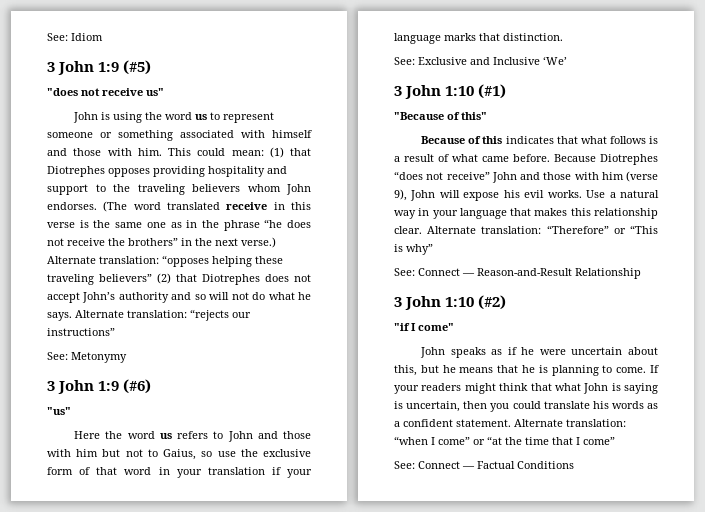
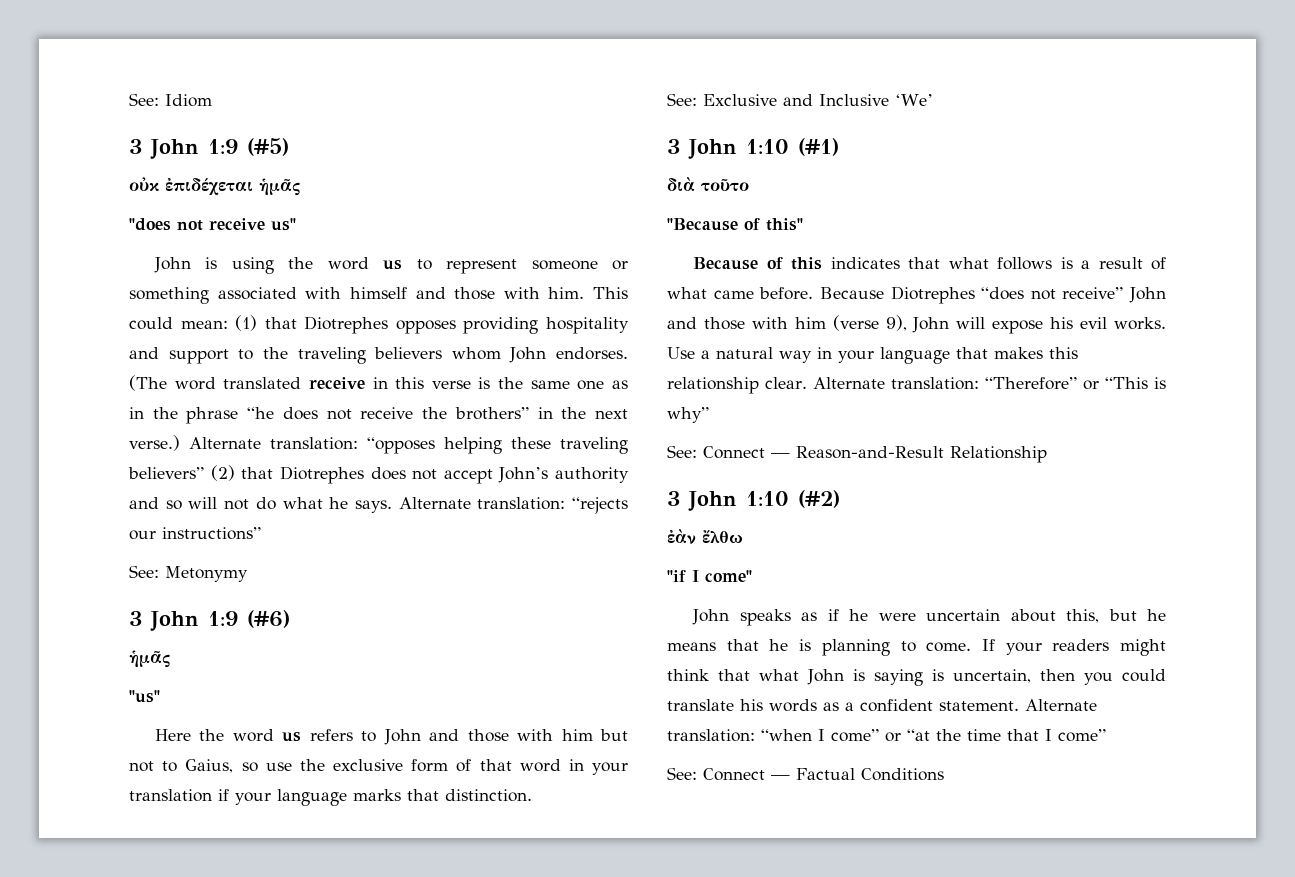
+ οὐκ ἐπιδέχεται ἡμᾶς
  3 John 1:9 (#6)
+ ἡμᾶς
+ διὰ τοῦτο
+ ἐὰν ἔλθω

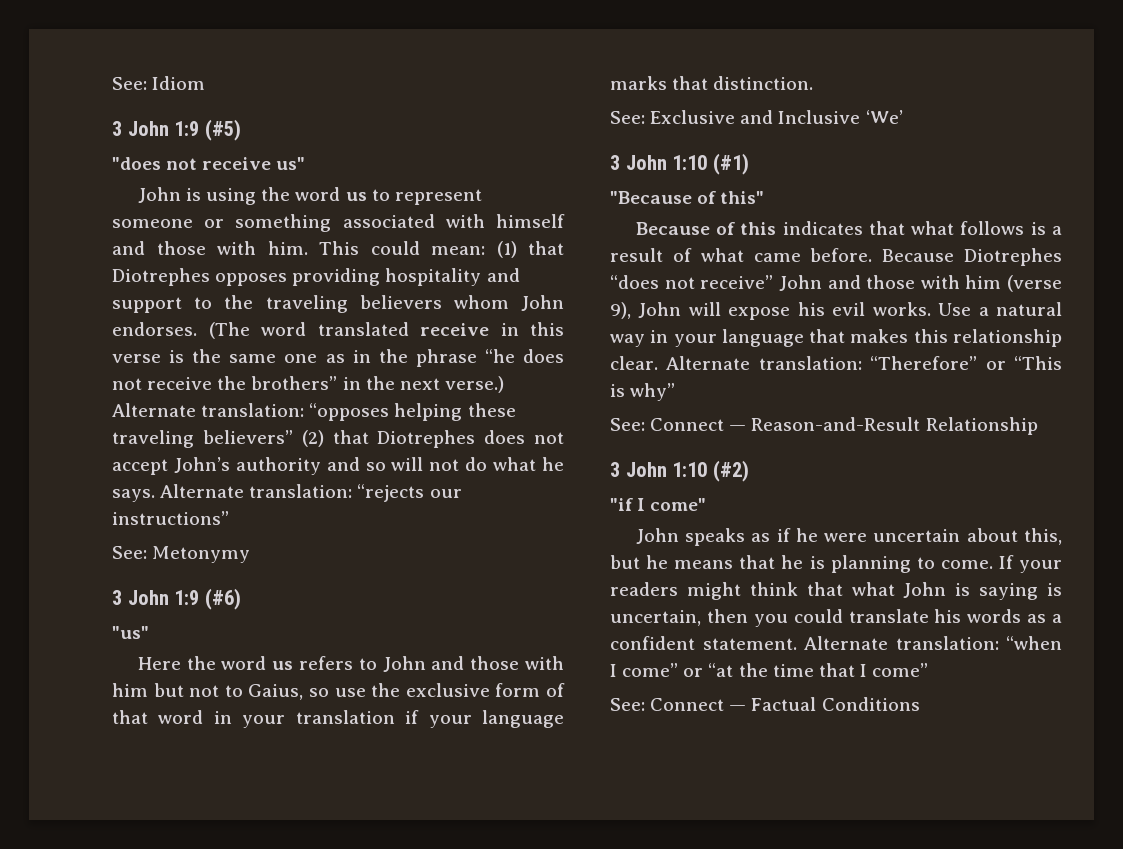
- οὐκ ἐπιδέχεται ἡμᾶς
  3 John 1:9 (#6)
- ἡμᾶς
- διὰ τοῦτο
- ἐὰν ἔλθω

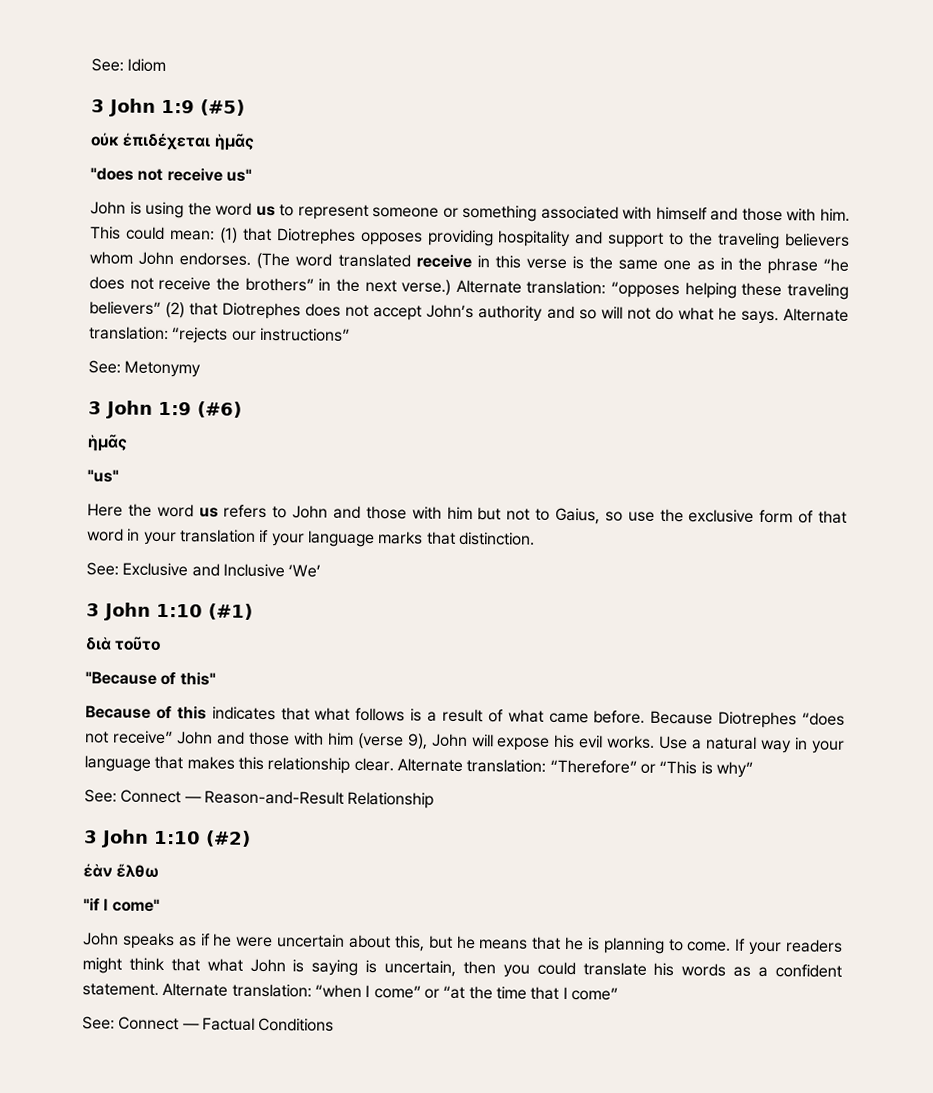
+ οὐκ ἐπιδέχεται ἡμᾶς
  3 John 1:9 (#6)
+ ἡμᾶς
+ διὰ τοῦτο
+ ἐὰν ἔλθω

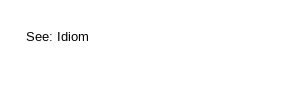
- 3 John 1:9 (#5)
- οὐκ ἐπιδέχεται ἡμᾶς
- "does not receive us"
- John is using the word us to represent someone or something associated with himself and those with him. This could mean: (1) that Diotrephes opposes providing hospitality and support to the traveling believers whom John endorses. (The word translated receive in this verse is the same one as in the phrase “he does not receive the brothers” in the next verse.) Alternate translation: “opposes helping these traveling believers” (2) that Diotrephes does not accept John’s authority and so will not do what he says. Alternate translation: “rejects our instructions”
- See: Metonymy
- 3 John 1:9 (#6)
- ἡμᾶς
- "us"
- Here the word us refers to John and those with him but not to Gaius, so use the exclusive form of that word in your translation if your language marks that distinction.
- See: Exclusive and Inclusive ‘We’
- 3 John 1:10 (#1)
- διὰ τοῦτο
- "Because of this"
- Because of this indicates that what follows is a result of what came before. Because Diotrephes “does not receive” John and those with him (verse 9), John will expose his evil works. Use a natural way in your language that makes this relationship clear. Alternate translation: “Therefore” or “This is why”
- See: Connect — Reason-and-Result Relationship
- 3 John 1:10 (#2)
- ἐὰν ἔλθω
- "if I come"
- John speaks as if he were uncertain about this, but he means that he is planning to come. If your readers might think that what John is saying is uncertain, then you could translate his words as a confident statement. Alternate translation: “when I come” or “at the time that I come”
- See: Connect — Factual Conditions

